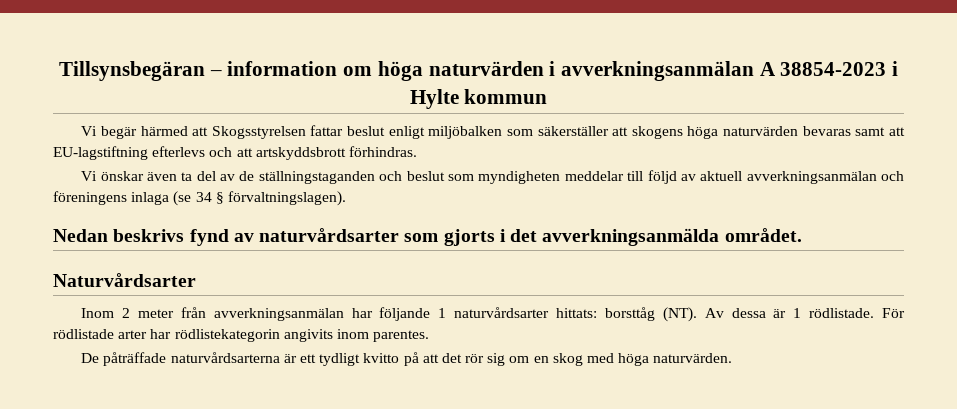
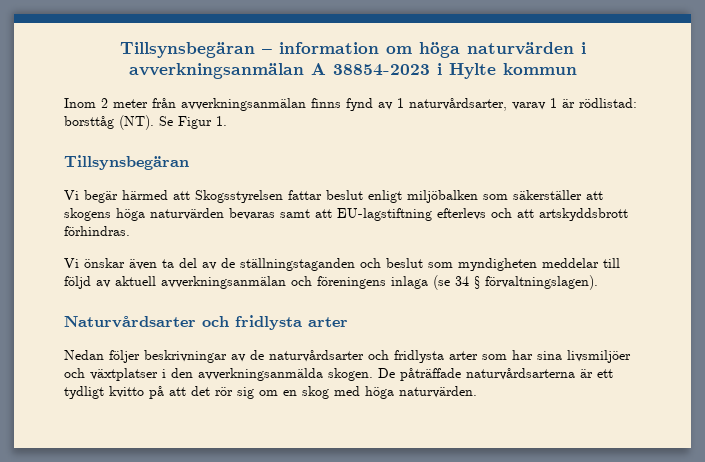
+ Inom 2 meter från avverkningsanmälan finns fynd av 1 naturvårdsarter, varav 1 är rödlistad: borsttåg (NT). Se Figur 1.
+ Tillsynsbegäran
- Nedan beskrivs fynd av naturvårdsarter som gjorts i det avverkningsanmälda området.
- Naturvårdsarter
- Inom 2 meter från avverkningsanmälan har följande 1 naturvårdsarter hittats: borsttåg (NT). Av dessa är 1 rödlistade. För rödlistade arter har rödlistekategorin angivits inom parentes.
- De påträffade naturvårdsarterna är ett tydligt kvitto på att det rör sig om en skog med höga naturvärden.
+ Naturvårdsarter och fridlysta arter
+ Nedan följer beskrivningar av de naturvårdsarter och fridlysta arter som har sina livsmiljöer och växtplatser i den avverkningsanmälda skogen. De påträffade naturvårdsarterna är ett tydligt kvitto på att det rör sig om en skog med höga naturvärden.

